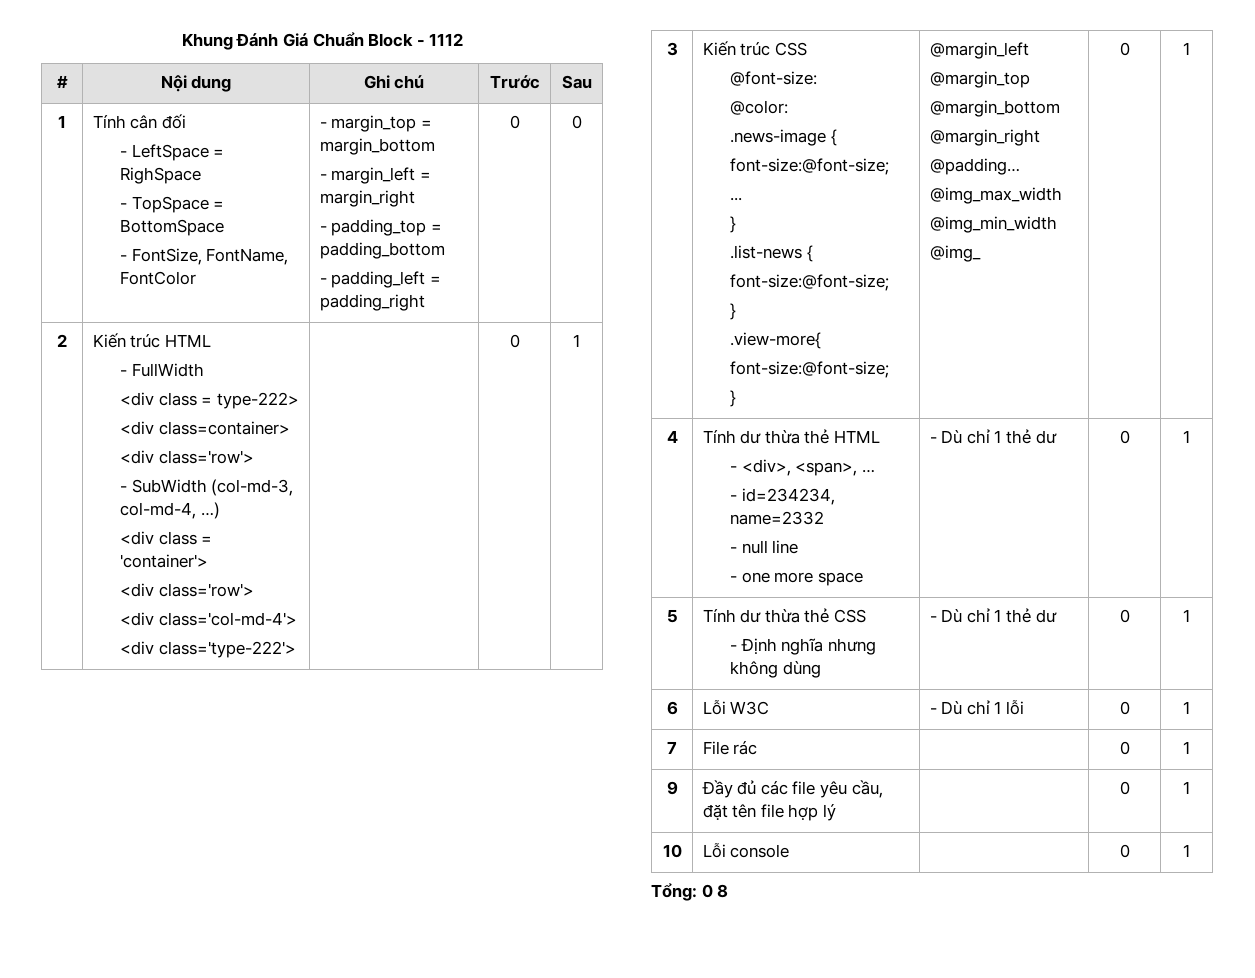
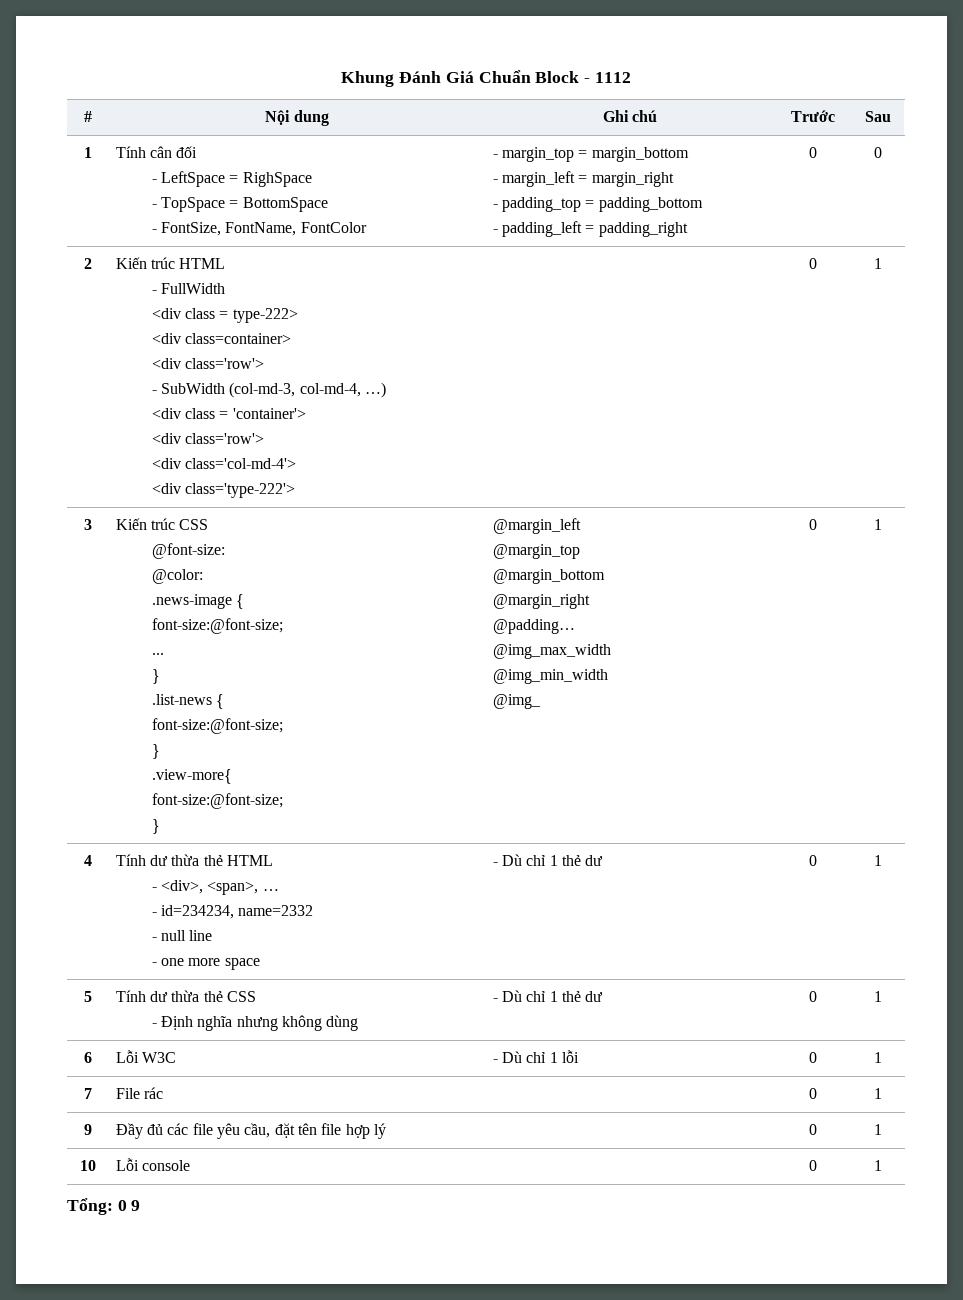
- Tổng: 0 8
+ Tổng: 0 9

